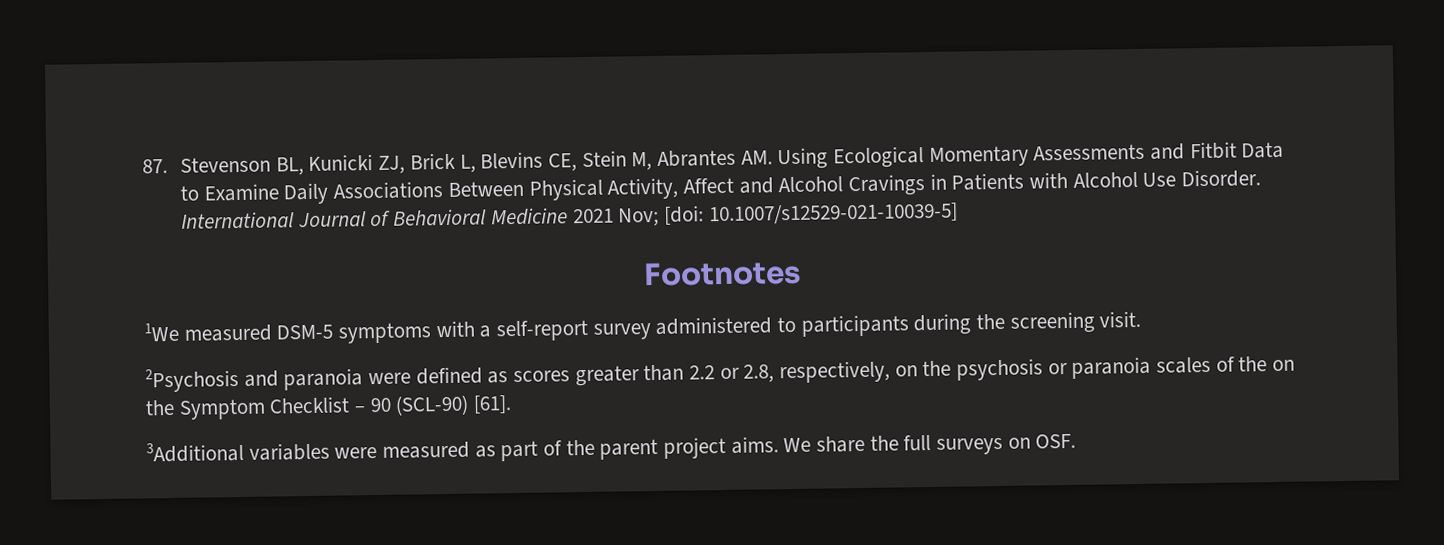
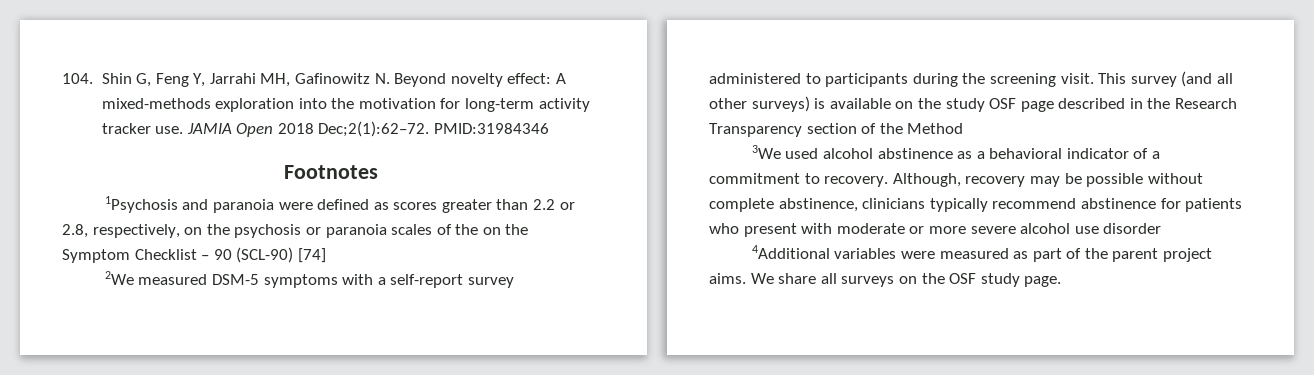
- 87. Stevenson BL, Kunicki ZJ, Brick L, Blevins CE, Stein M, Abrantes AM. Using Ecological Momentary Assessments and Fitbit Data to Examine Daily Associations Between Physical Activity, Affect and Alcohol Cravings in Patients with Alcohol Use Disorder. International Journal of Behavioral Medicine 2021 Nov; [doi: 10.1007/s12529-021-10039-5]
+ 104. Shin G, Feng Y, Jarrahi MH, Gafinowitz N. Beyond novelty effect: A mixed-methods exploration into the motivation for long-term activity tracker use. JAMIA Open 2018 Dec;2(1):62–72. PMID:31984346
  Footnotes
- 1We measured DSM-5 symptoms with a self-report survey administered to participants during the screening visit.
- 2Psychosis and paranoia were defined as scores greater than 2.2 or 2.8, respectively, on the psychosis or paranoia scales of the on the Symptom Checklist – 90 (SCL-90) [61].
- 3Additional variables were measured as part of the parent project aims.
+ 1Psychosis and paranoia were defined as scores greater than 2.2 or 2.8, respectively, on the psychosis or paranoia scales of the on the Symptom Checklist – 90 (SCL-90) [74]
+ 2We measured DSM-5 symptoms with a self-report survey administered to participants during the screening visit. This survey (and all other surveys) is available on the study OSF page described in the Research Transparency section of the Method
+ 3We used alcohol abstinence as a behavioral indicator of a commitment to recovery. Although, recovery may be possible without complete abstinence, clinicians typically recommend abstinence for patients who present with moderate or more severe alcohol use disorder
+ 4Additional variables were measured as part of the parent project aims.
- We share the full surveys on OSF.
+ We share all surveys on the OSF study page.

